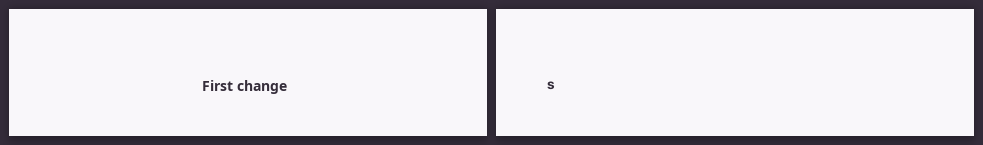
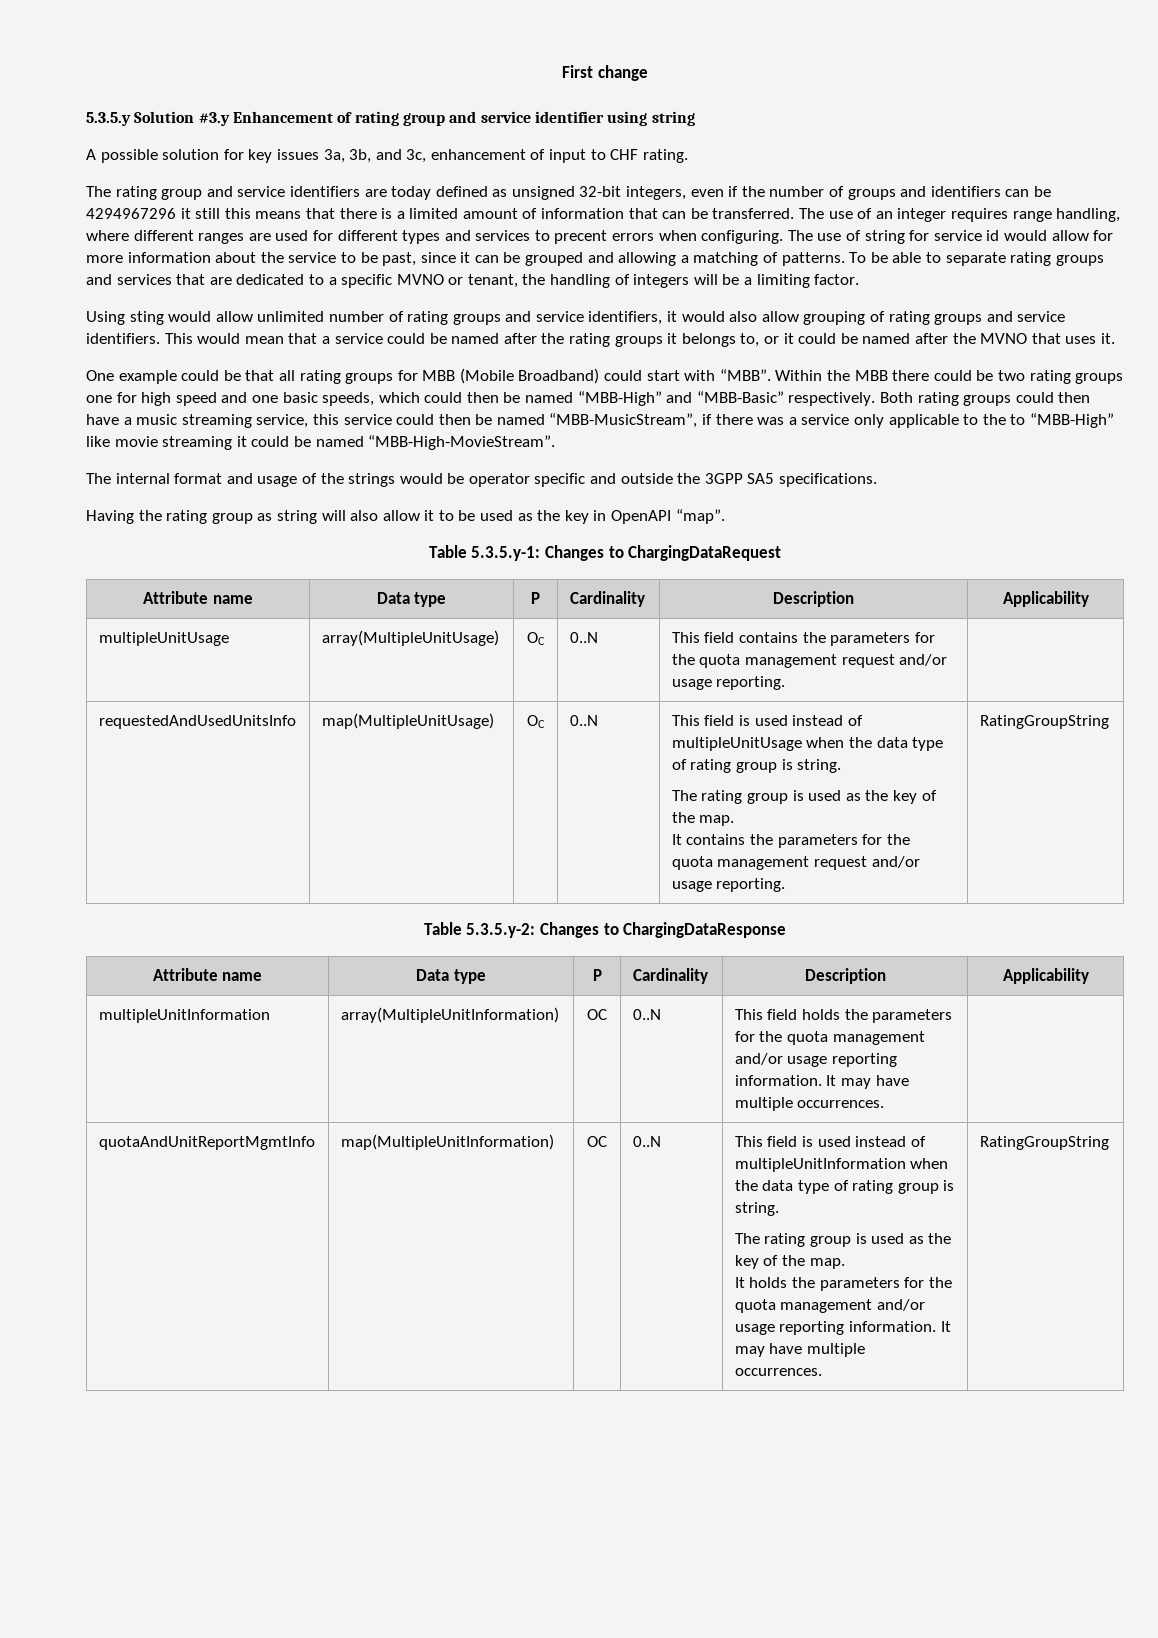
- s
+ 5.3.5.y Solution #3.y Enhancement of rating group and service identifier using string
+ A possible solution for key issues 3a, 3b, and 3c, enhancement of input to CHF rating.
+ The rating group and service identifiers are today defined as unsigned 32-bit integers, even if the number of groups and identifiers can be 4294967296 it still this means that there is a limited amount of information that can be transferred. The use of an integer requires range handling, where different ranges are used for different types and services to precent errors when configuring. The use of string for service id would allow for more information about the service to be past, since it can be grouped and allowing a matching of patterns. To be able to separate rating groups and services that are dedicated to a specific MVNO or tenant, the handling of integers will be a limiting factor.
+ Using sting would allow unlimited number of rating groups and service identifiers, it would also allow grouping of rating groups and service identifiers. This would mean that a service could be named after the rating groups it belongs to, or it could be named after the MVNO that uses it.
+ One example could be that all rating groups for MBB (Mobile Broadband) could start with “MBB”. Within the MBB there could be two rating groups one for high speed and one basic speeds, which could then be named “MBB-High” and “MBB-Basic” respectively. Both rating groups could then have a music streaming service, this service could then be named “MBB-MusicStream”, if there was a service only applicable to the to “MBB-High” like movie streaming it could be named “MBB-High-MovieStream”.
+ The internal format and usage of the strings would be operator specific and outside the 3GPP SA5 specifications.
+ Having the rating group as string will also allow it to be used as the key in OpenAPI “map”.
+ Table 5.3.5.y-1: Changes to ChargingDataRequest
+ Attribute name | Data type | P | Cardinality | Description | Applicability
+ multipleUnitUsage | array(MultipleUnitUsage) | OC | 0..N | This field contains the parameters for the quota management request and/or usage reporting. |
+ requestedAndUsedUnitsInfo | map(MultipleUnitUsage) | OC | 0..N | This field is used instead of multipleUnitUsage when the data type of rating group is string.
+ The rating group is used as the key of the map.
+ It contains the parameters for the quota management request and/or usage reporting. | RatingGroupString
+ Table 5.3.5.y-2: Changes to ChargingDataResponse
+ Attribute name | Data type | P | Cardinality | Description | Applicability
+ multipleUnitInformation | array(MultipleUnitInformation) | OC | 0..N | This field holds the parameters for the quota management and/or usage reporting information. It may have multiple occurrences. |
+ quotaAndUnitReportMgmtInfo | map(MultipleUnitInformation) | OC | 0..N | This field is used instead of multipleUnitInformation when the data type of rating group is string.
+ The rating group is used as the key of the map.
+ It holds the parameters for the quota management and/or usage reporting information. It may have multiple occurrences. | RatingGroupString

